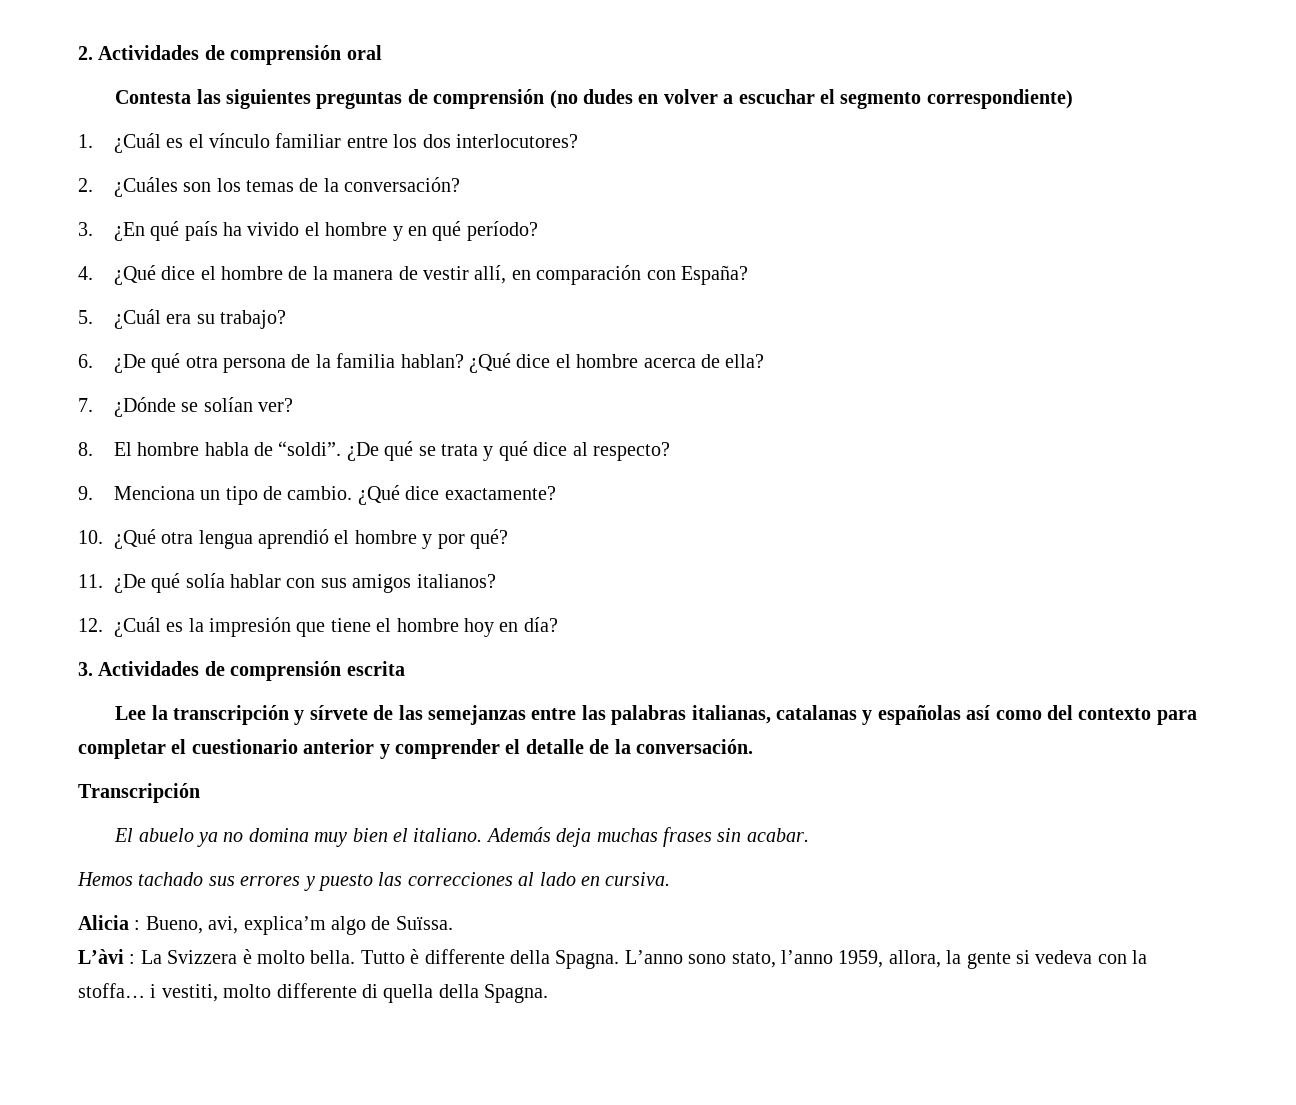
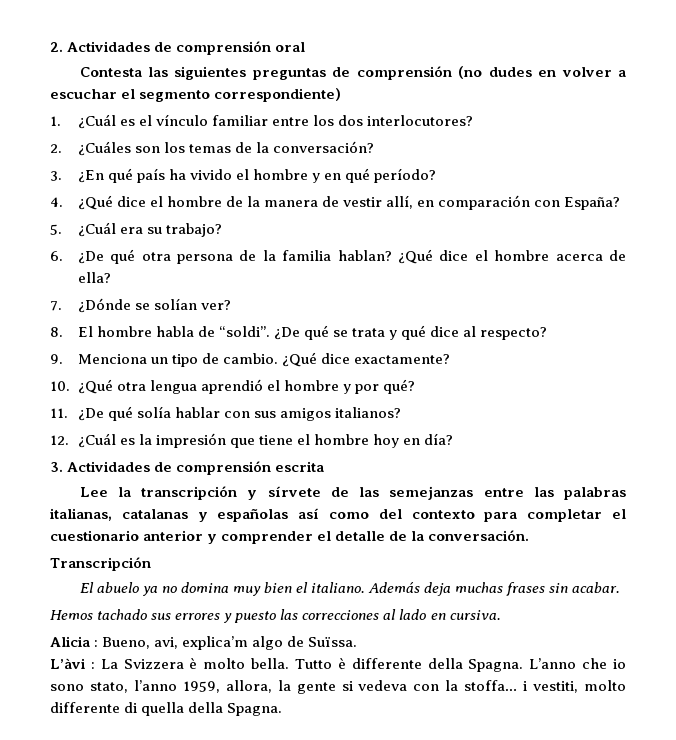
- L’anno sono stato, l’anno 1959, allora, la gente si vedeva con la stoffa… i vestiti, molto differente di quella della Spagna.
+ L’anno che io sono stato, l’anno 1959, allora, la gente si vedeva con la stoffa… i vestiti, molto differente di quella della Spagna.

